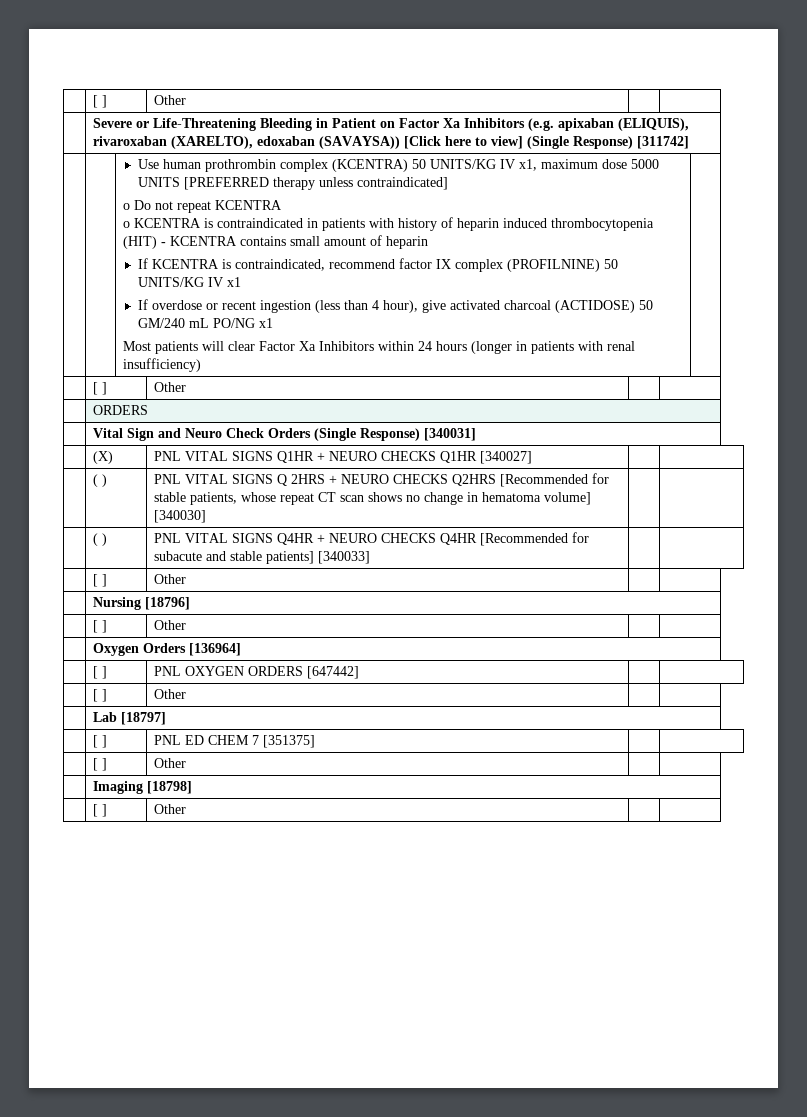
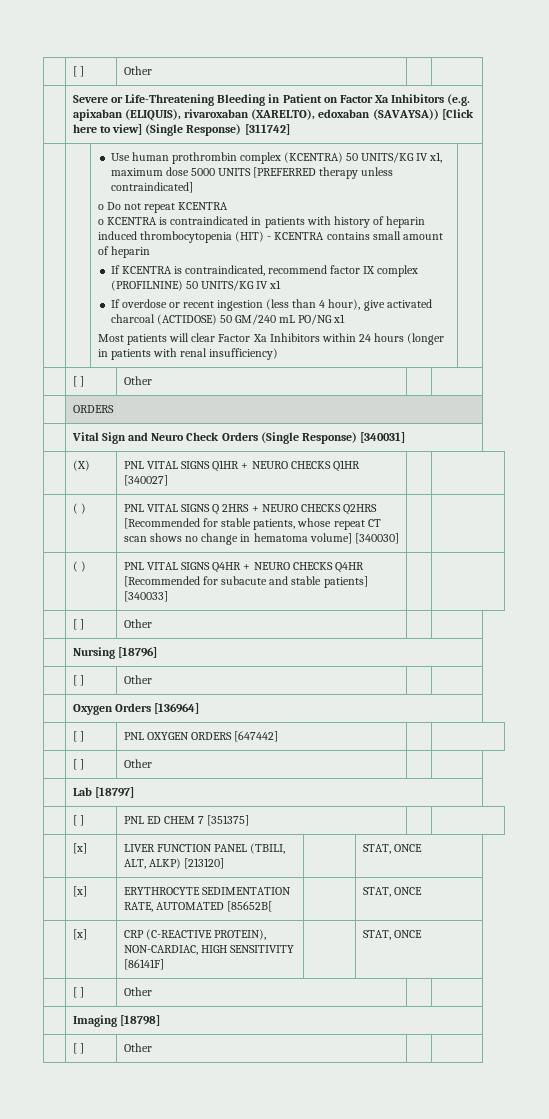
+ | [x] | LIVER FUNCTION PANEL (TBILI, ALT, ALKP) [213120] | | STAT, ONCE
+ | [x] | ERYTHROCYTE SEDIMENTATION RATE, AUTOMATED [85652B[ | | STAT, ONCE
+ | [x] | CRP (C-REACTIVE PROTEIN), NON-CARDIAC, HIGH SENSITIVITY [86141F] | | STAT, ONCE

